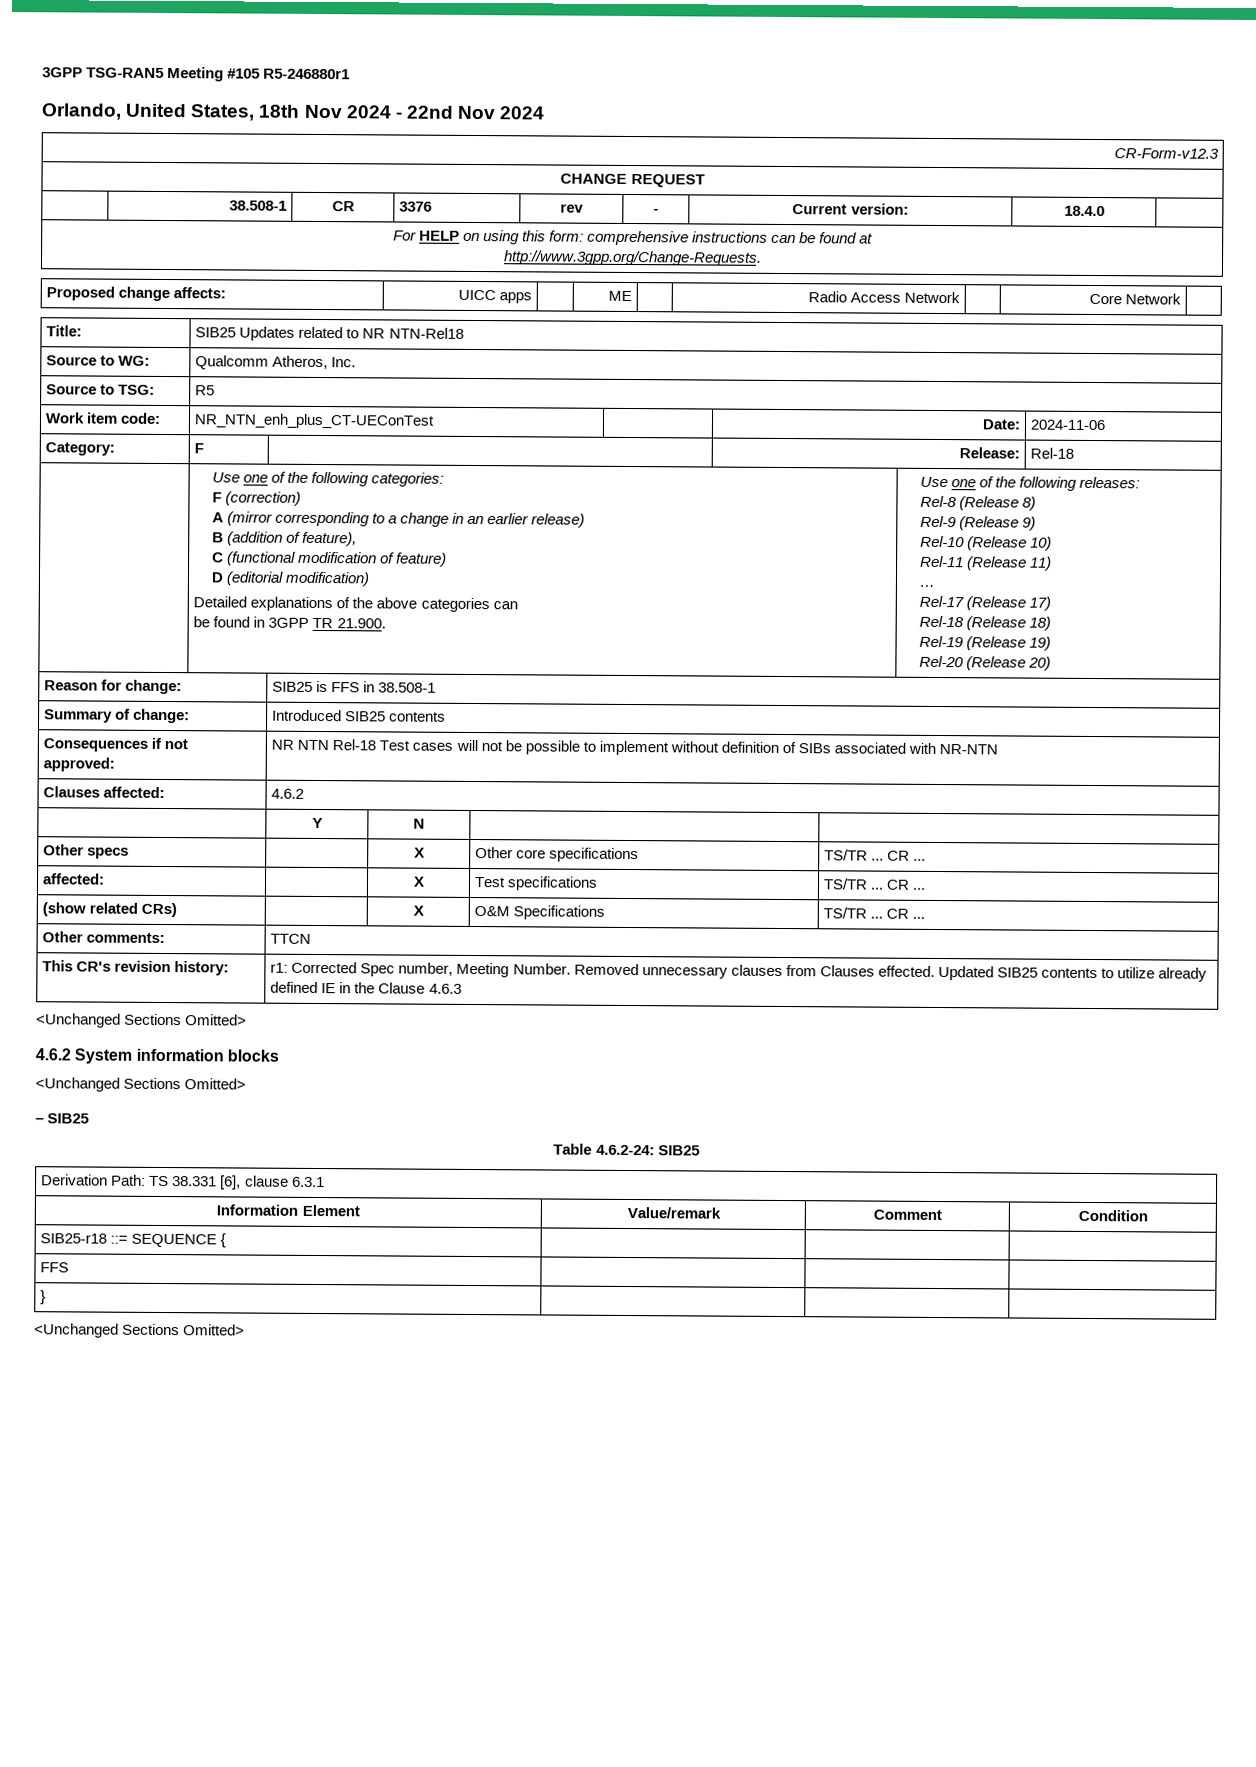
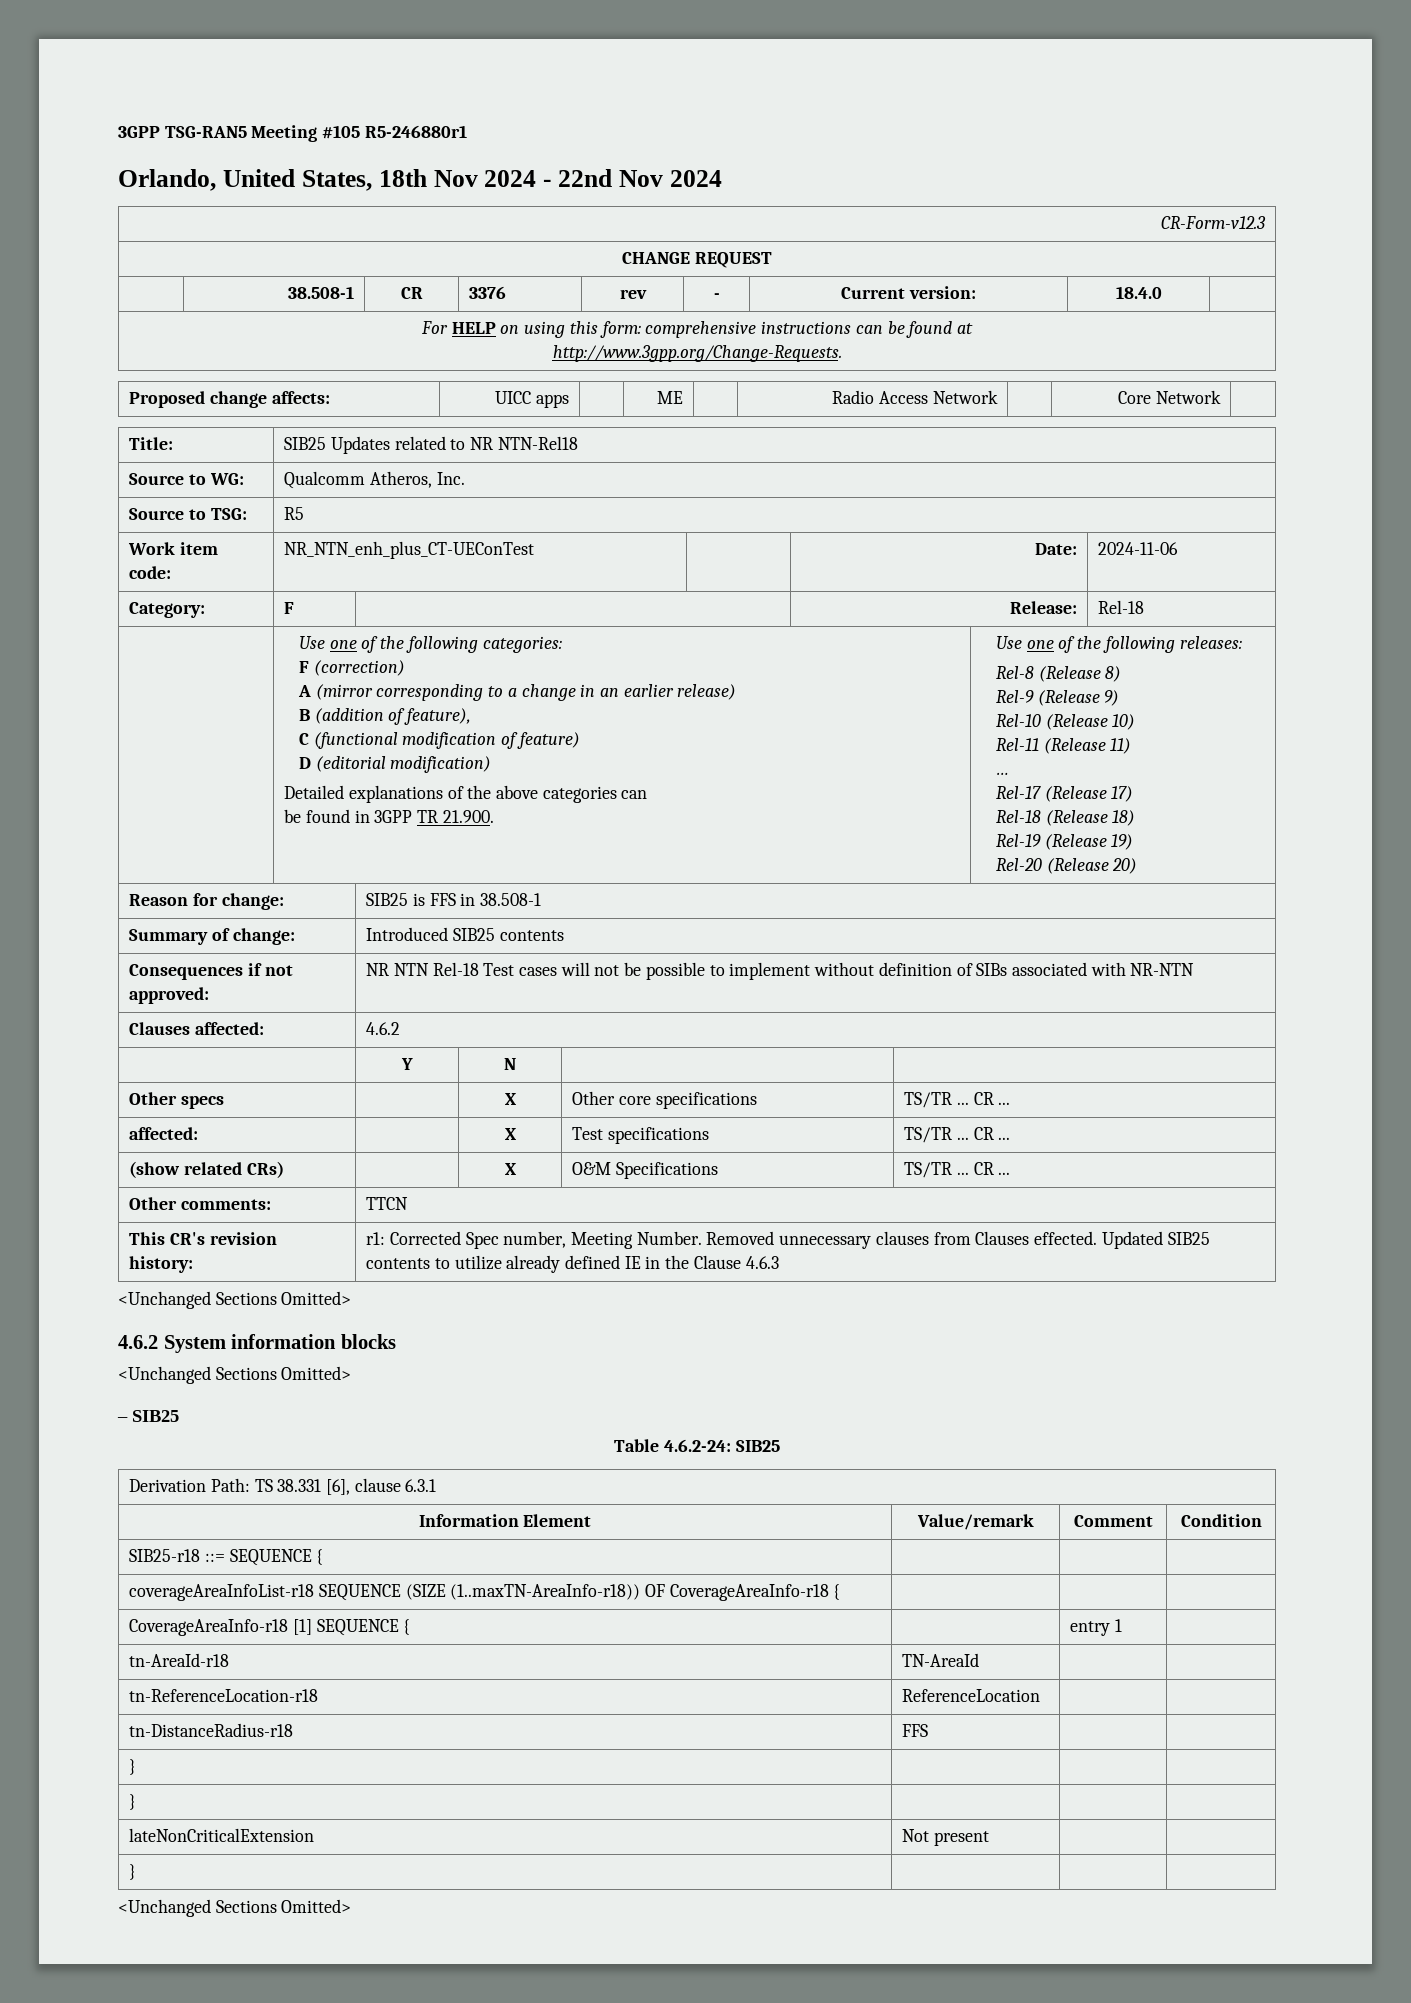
- FFS | | |
+ coverageAreaInfoList-r18 SEQUENCE (SIZE (1..maxTN-AreaInfo-r18)) OF CoverageAreaInfo-r18 { | | |
+ CoverageAreaInfo-r18 [1] SEQUENCE { | | entry 1 |
+ tn-AreaId-r18 | TN-AreaId | |
+ tn-ReferenceLocation-r18 | ReferenceLocation | |
+ tn-DistanceRadius-r18 | FFS | |
+ } | | |
+ } | | |
+ lateNonCriticalExtension | Not present | |

